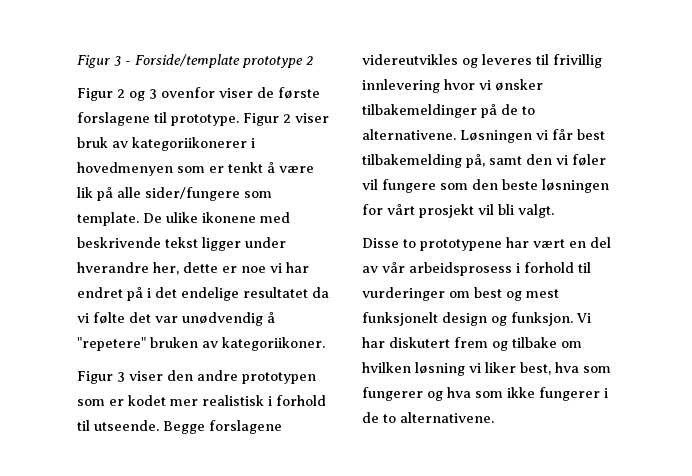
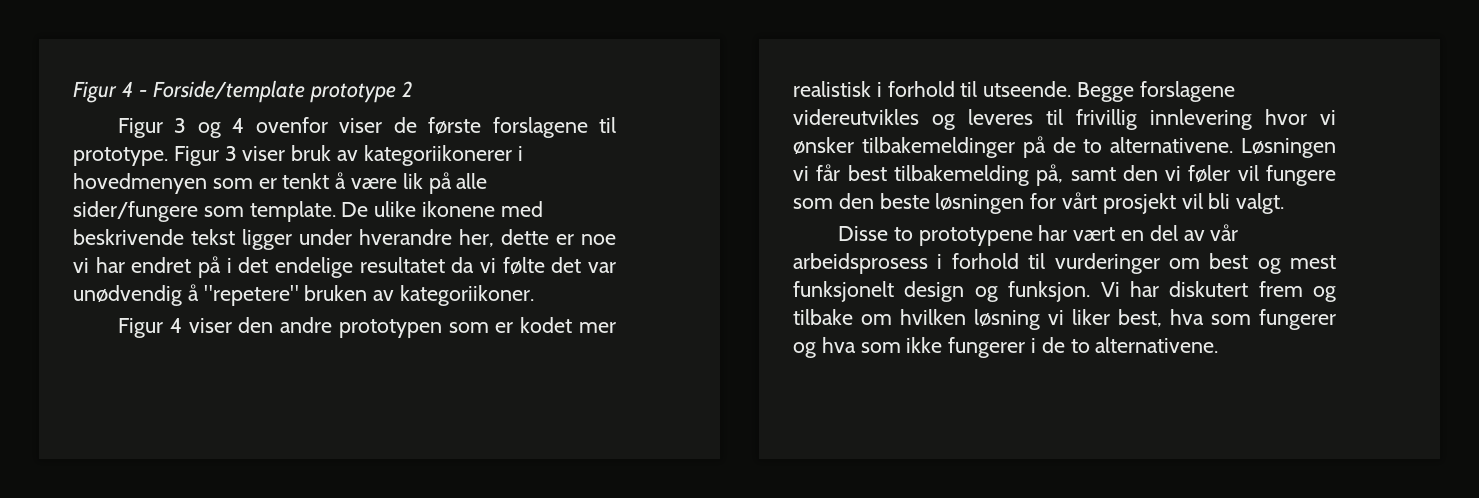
- Figur 3 - Forside/template prototype 2
+ Figur 4 - Forside/template prototype 2
- Figur 2 og 3 ovenfor viser de første forslagene til prototype.
+ Figur 3 og 4 ovenfor viser de første forslagene til prototype.
- Figur 2 viser bruk av kategoriikonerer i hovedmenyen som er tenkt å være lik på alle sider/fungere som template.
+ Figur 3 viser bruk av kategoriikonerer i hovedmenyen som er tenkt å være lik på alle sider/fungere som template.
- Figur 3 viser den andre prototypen som er kodet mer realistisk i forhold til utseende.
+ Figur 4 viser den andre prototypen som er kodet mer realistisk i forhold til utseende.

